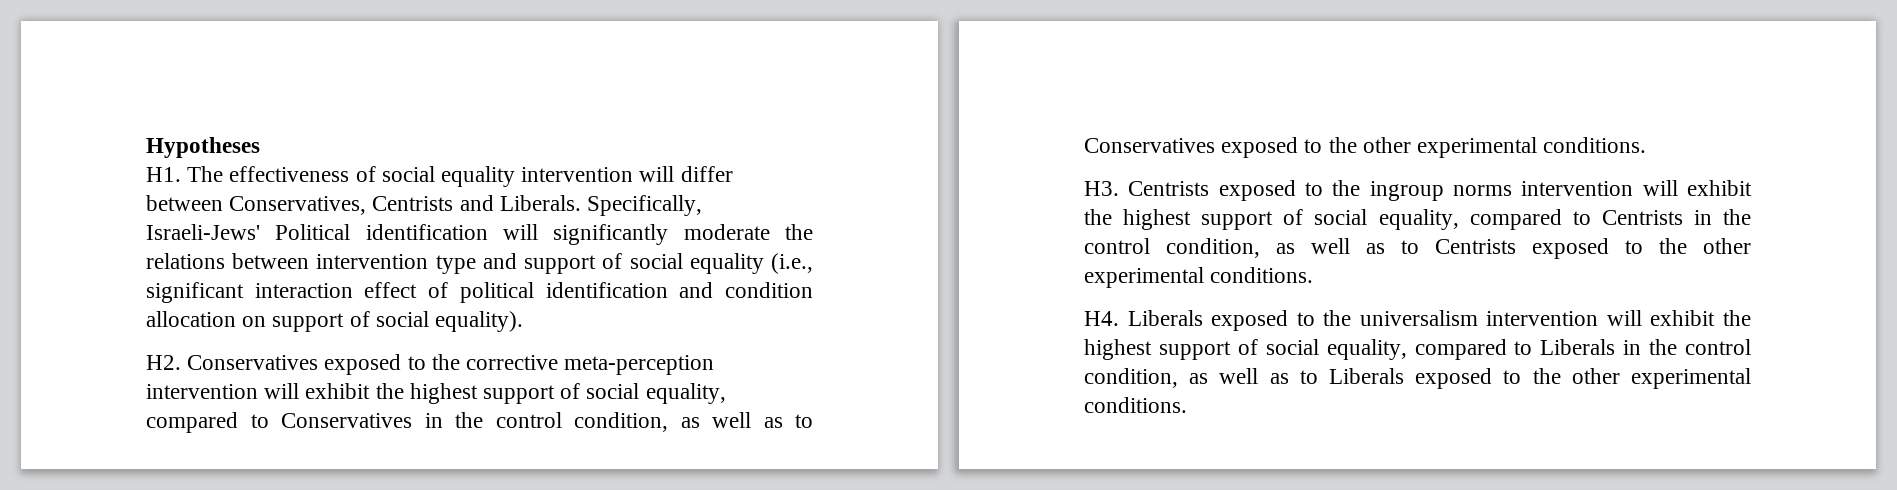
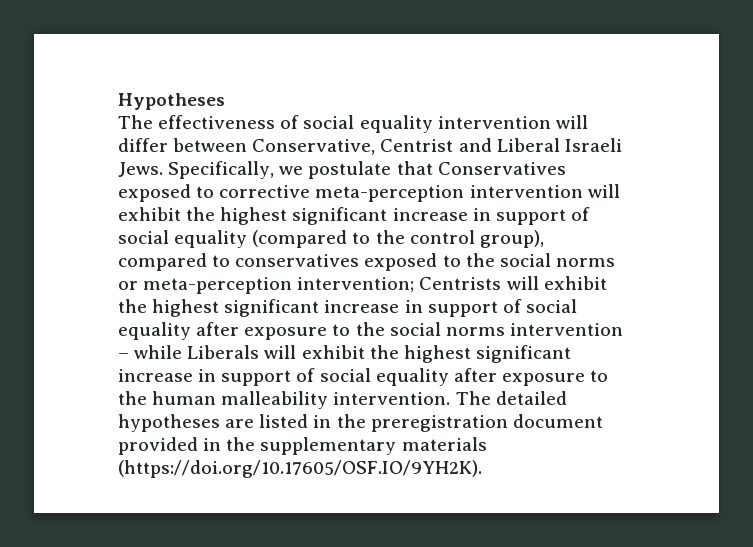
- H1. The effectiveness of social equality intervention will differ between Conservatives, Centrists and Liberals. Specifically, Israeli-Jews' Political identification will significantly moderate the relations between intervention type and support of social equality (i.e., significant interaction effect of political identification and condition allocation on support of social equality).
- H2. Conservatives exposed to the corrective meta-perception intervention will exhibit the highest support of social equality, compared to Conservatives in the control condition, as well as to Conservatives exposed to the other experimental conditions.
- H3. Centrists exposed to the ingroup norms intervention will exhibit the highest support of social equality, compared to Centrists in the control condition, as well as to Centrists exposed to the other experimental conditions.
- H4. Liberals exposed to the universalism intervention will exhibit the highest support of social equality, compared to Liberals in the control condition, as well as to Liberals exposed to the other experimental conditions.
+ The effectiveness of social equality intervention will differ between Conservative, Centrist and Liberal Israeli Jews. Specifically, we postulate that Conservatives exposed to corrective meta-perception intervention will exhibit the highest significant increase in support of social equality (compared to the control group), compared to conservatives exposed to the social norms or meta-perception intervention; Centrists will exhibit the highest significant increase in support of social equality after exposure to the social norms intervention – while Liberals will exhibit the highest significant increase in support of social equality after exposure to the human malleability intervention. The detailed hypotheses are listed in the preregistration document provided in the supplementary materials (https://doi.org/10.17605/OSF.IO/9YH2K).

